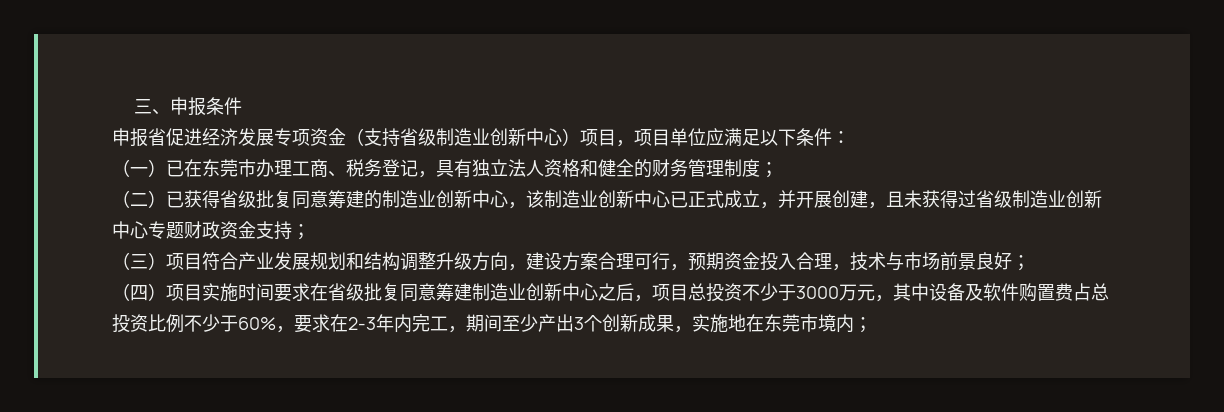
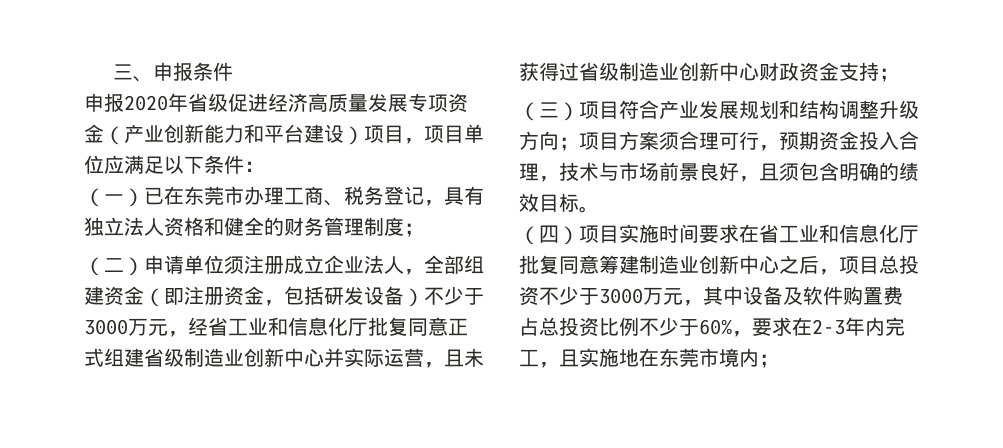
- 申报省促进经济发展专项资金（支持省级制造业创新中心）项目，项目单位应满足以下条件：
+ 申报2020年省级促进经济高质量发展专项资金（产业创新能力和平台建设）项目，项目单位应满足以下条件：
- （二）已获得省级批复同意筹建的制造业创新中心，该制造业创新中心已正式成立，并开展创建，且未获得过省级制造业创新中心专题财政资金支持；
+ （二）申请单位须注册成立企业法人，全部组建资金（即注册资金，包括研发设备）不少于3000万元，经省工业和信息化厅批复同意正式组建省级制造业创新中心并实际运营，且未获得过省级制造业创新中心财政资金支持；
- （三）项目符合产业发展规划和结构调整升级方向，建设方案合理可行，预期资金投入合理，技术与市场前景良好；
+ （三）项目符合产业发展规划和结构调整升级方向；项目方案须合理可行，预期资金投入合理，技术与市场前景良好，且须包含明确的绩效目标。
- （四）项目实施时间要求在省级批复同意筹建制造业创新中心之后，项目总投资不少于3000万元，其中设备及软件购置费占总投资比例不少于60%，要求在2-3年内完工，期间至少产出3个创新成果，实施地在东莞市境内；
+ （四）项目实施时间要求在省工业和信息化厅批复同意筹建制造业创新中心之后，项目总投资不少于3000万元，其中设备及软件购置费占总投资比例不少于60%，要求在2-3年内完工，且实施地在东莞市境内；

